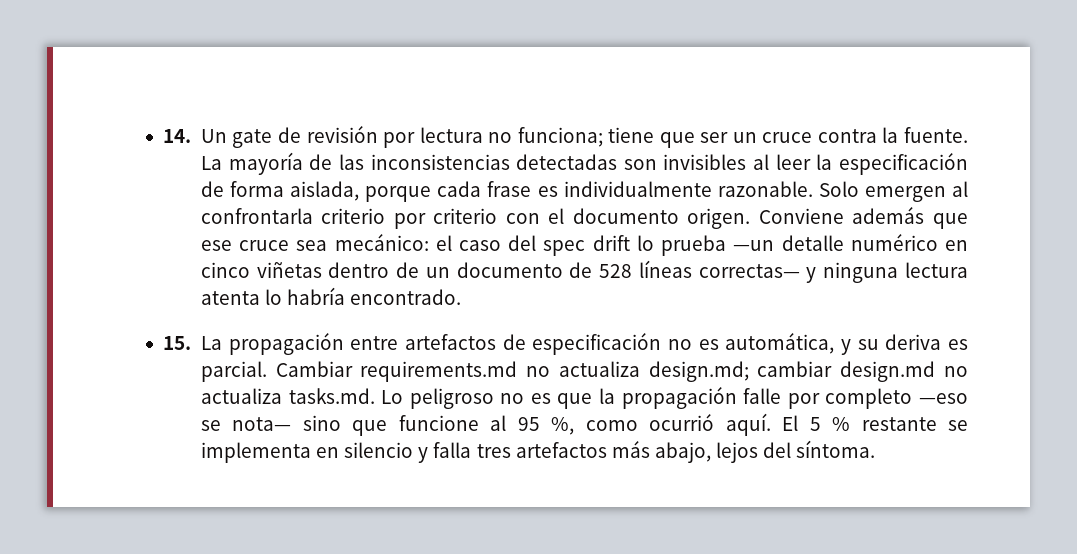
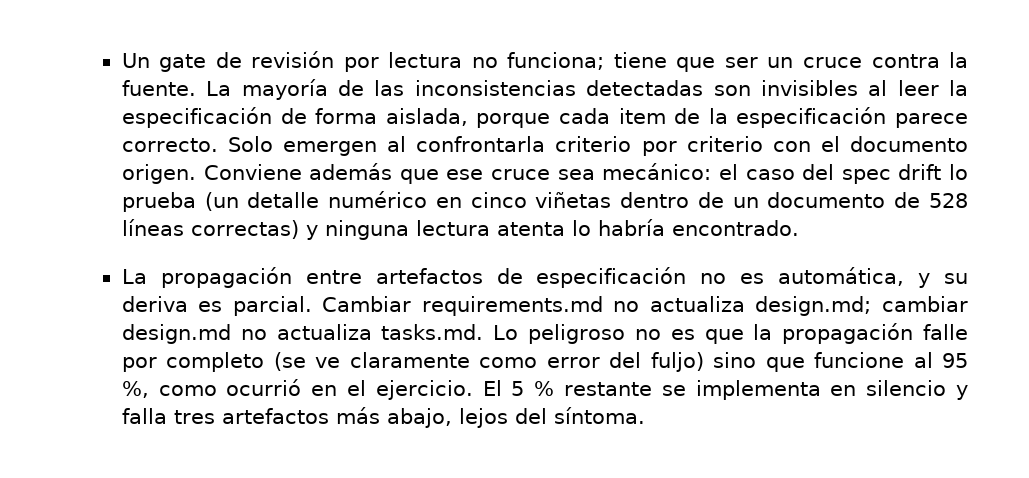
- 14. Un gate de revisión por lectura no funciona; tiene que ser un cruce contra la fuente.
+ Un gate de revisión por lectura no funciona; tiene que ser un cruce contra la fuente.
- La mayoría de las inconsistencias detectadas son invisibles al leer la especificación de forma aislada, porque cada frase es individualmente razonable.
+ La mayoría de las inconsistencias detectadas son invisibles al leer la especificación de forma aislada, porque cada item de la especificación parece correcto.
- Conviene además que ese cruce sea mecánico: el caso del spec drift lo prueba —un detalle numérico en cinco viñetas dentro de un documento de 528 líneas correctas— y ninguna lectura atenta lo habría encontrado.
+ Conviene además que ese cruce sea mecánico: el caso del spec drift lo prueba (un detalle numérico en cinco viñetas dentro de un documento de 528 líneas correctas) y ninguna lectura atenta lo habría encontrado.
- 15. La propagación entre artefactos de especificación no es automática, y su deriva es parcial.
+ La propagación entre artefactos de especificación no es automática, y su deriva es parcial.
- Cambiar requirements.md no actualiza design.md; cambiar design.md no actualiza tasks.md. Lo peligroso no es que la propagación falle por completo —eso se nota— sino que funcione al 95 %, como ocurrió aquí.
+ Cambiar requirements.md no actualiza design.md; cambiar design.md no actualiza tasks.md. Lo peligroso no es que la propagación falle por completo (se ve claramente como error del fuljo) sino que funcione al 95 %, como ocurrió en el ejercicio.

